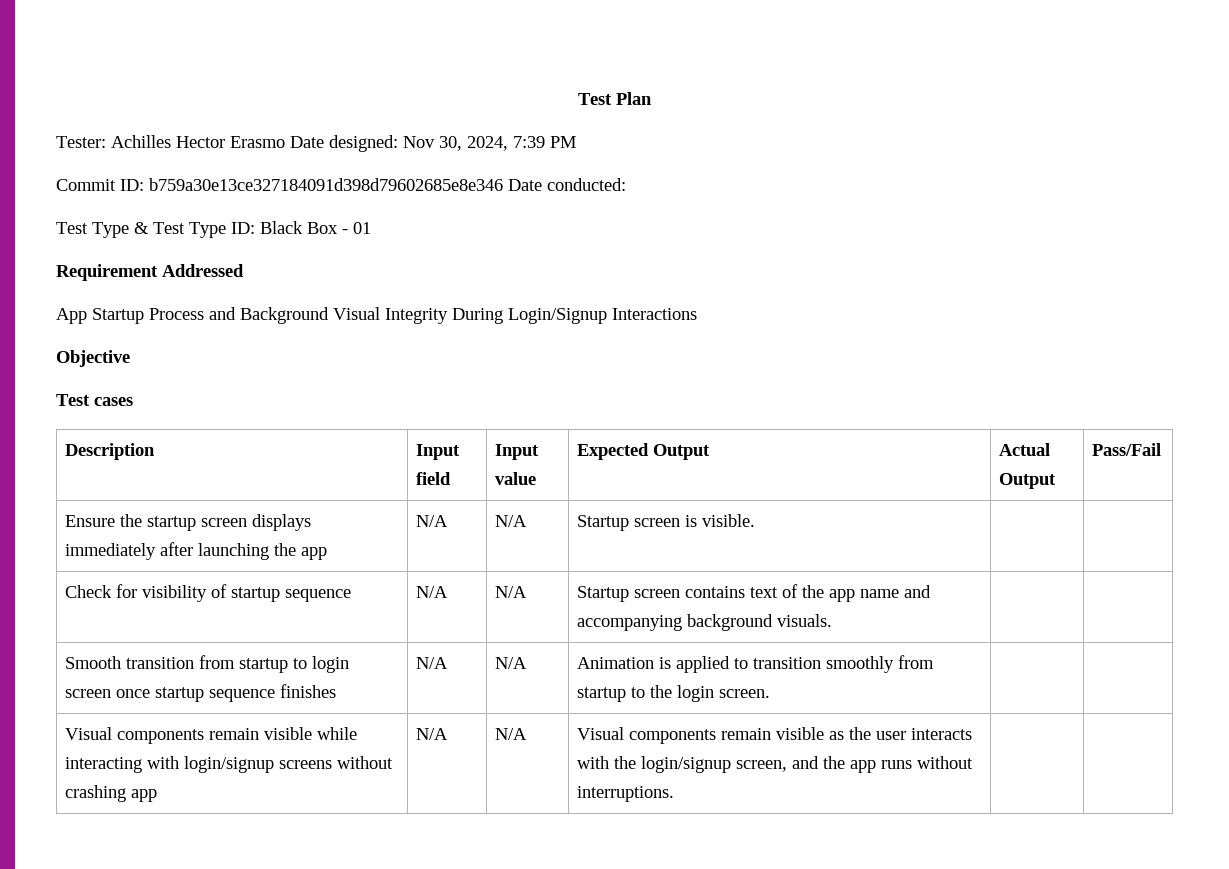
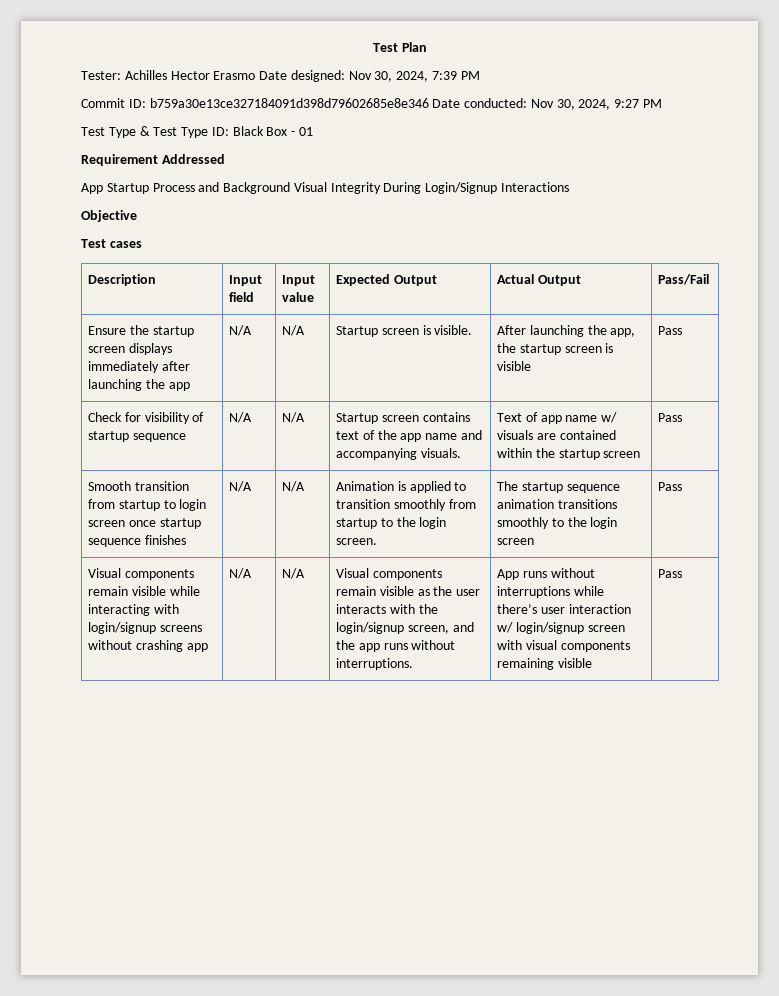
- Commit ID: b759a30e13ce327184091d398d79602685e8e346 Date conducted:
+ Commit ID: b759a30e13ce327184091d398d79602685e8e346 Date conducted: Nov 30, 2024, 9:27 PM
- Ensure the startup screen displays immediately after launching the app | N/A | N/A | Startup screen is visible. | |
+ Ensure the startup screen displays immediately after launching the app | N/A | N/A | Startup screen is visible. | After launching the app, the startup screen is visible | Pass
- Check for visibility of startup sequence | N/A | N/A | Startup screen contains text of the app name and accompanying background visuals. | |
+ Check for visibility of startup sequence | N/A | N/A | Startup screen contains text of the app name and accompanying visuals. | Text of app name w/ visuals are contained within the startup screen | Pass
- Smooth transition from startup to login screen once startup sequence finishes | N/A | N/A | Animation is applied to transition smoothly from startup to the login screen. | |
+ Smooth transition from startup to login screen once startup sequence finishes | N/A | N/A | Animation is applied to transition smoothly from startup to the login screen. | The startup sequence animation transitions smoothly to the login screen | Pass
+ App runs without interruptions while there’s user interaction w/ login/signup screen with visual components remaining visible | Pass

